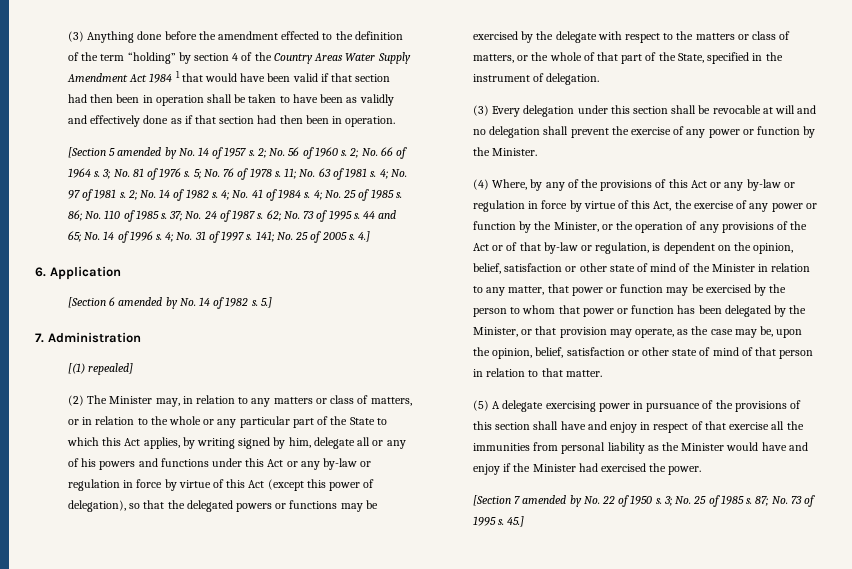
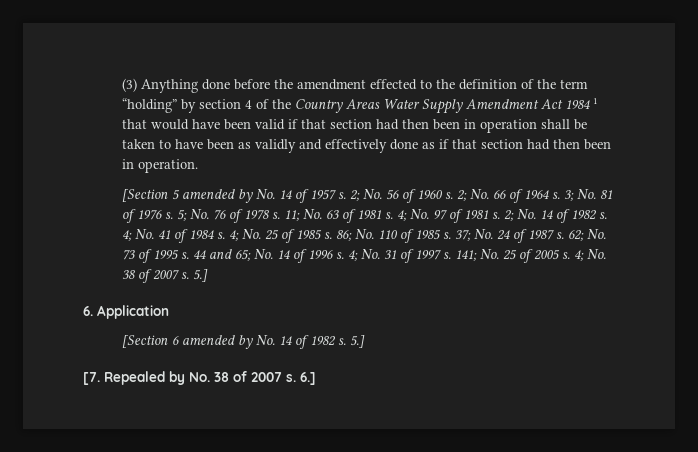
- 4.]
+ 4; No. 38 of 2007 s. 5.]
- 7. Administration
- [(1) repealed]
- (2) The Minister may, in relation to any matters or class of matters, or in relation to the whole or any particular part of the State to which this Act applies, by writing signed by him, delegate all or any of his powers and functions under this Act or any by-law or regulation in force by virtue of this Act (except this power of delegation), so that the delegated powers or functions may be exercised by the delegate with respect to the matters or class of matters, or the whole of that part of the State, specified in the instrument of delegation.
- (3) Every delegation under this section shall be revocable at will and no delegation shall prevent the exercise of any power or function by the Minister.
- (4) Where, by any of the provisions of this Act or any by-law or regulation in force by virtue of this Act, the exercise of any power or function by the Minister, or the operation of any provisions of the Act or of that by-law or regulation, is dependent on the opinion, belief, satisfaction or other state of mind of the Minister in relation to any matter, that power or function may be exercised by the person to whom that power or function has been delegated by the Minister, or that provision may operate, as the case may be, upon the opinion, belief, satisfaction or other state of mind of that person in relation to that matter.
- (5) A delegate exercising power in pursuance of the provisions of this section shall have and enjoy in respect of that exercise all the immunities from personal liability as the Minister would have and enjoy if the Minister had exercised the power.
- [Section 7 amended by No. 22 of 1950 s. 3; No. 25 of 1985 s. 87; No. 73 of 1995 s. 45.]
+ [7. Repealed by No. 38 of 2007 s. 6.]

